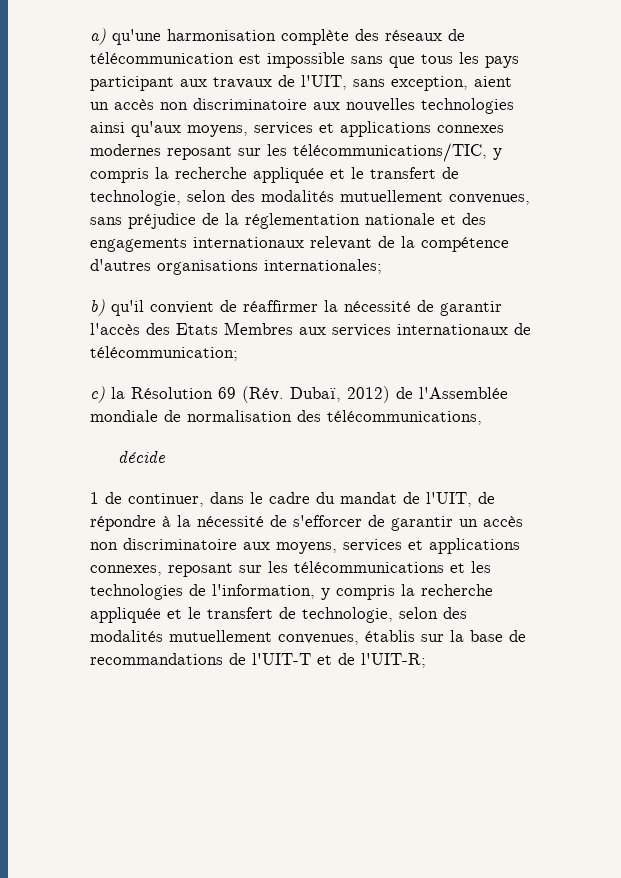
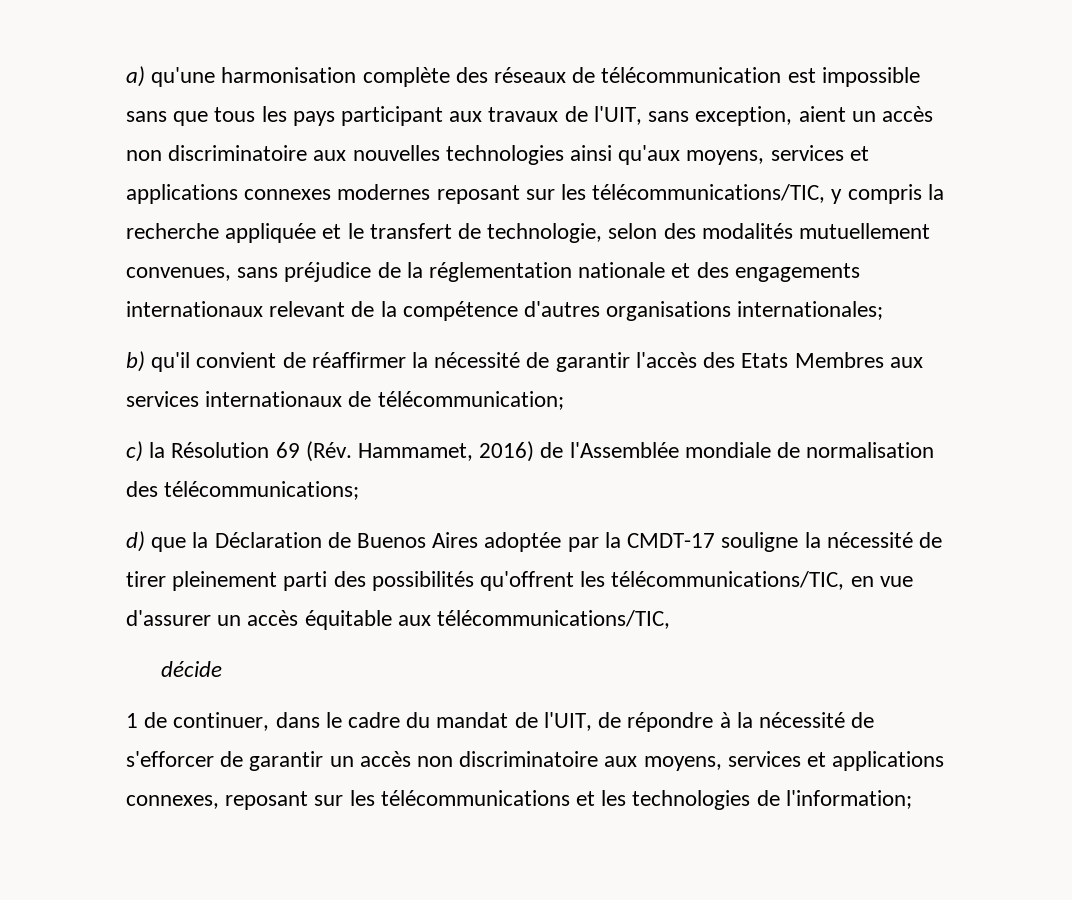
- c) la Résolution 69 (Rév. Dubaï, 2012) de l'Assemblée mondiale de normalisation des télécommunications,
+ c) la Résolution 69 (Rév. Hammamet, 2016) de l'Assemblée mondiale de normalisation des télécommunications;
+ d) que la Déclaration de Buenos Aires adoptée par la CMDT-17 souligne la nécessité de tirer pleinement parti des possibilités qu'offrent les télécommunications/TIC, en vue d'assurer un accès équitable aux télécommunications/TIC,
- 1 de continuer, dans le cadre du mandat de l'UIT, de répondre à la nécessité de s'efforcer de garantir un accès non discriminatoire aux moyens, services et applications connexes, reposant sur les télécommunications et les technologies de l'information, y compris la recherche appliquée et le transfert de technologie, selon des modalités mutuellement convenues, établis sur la base de recommandations de l'UIT-T et de l'UIT-R;
+ 1 de continuer, dans le cadre du mandat de l'UIT, de répondre à la nécessité de s'efforcer de garantir un accès non discriminatoire aux moyens, services et applications connexes, reposant sur les télécommunications et les technologies de l'information;

